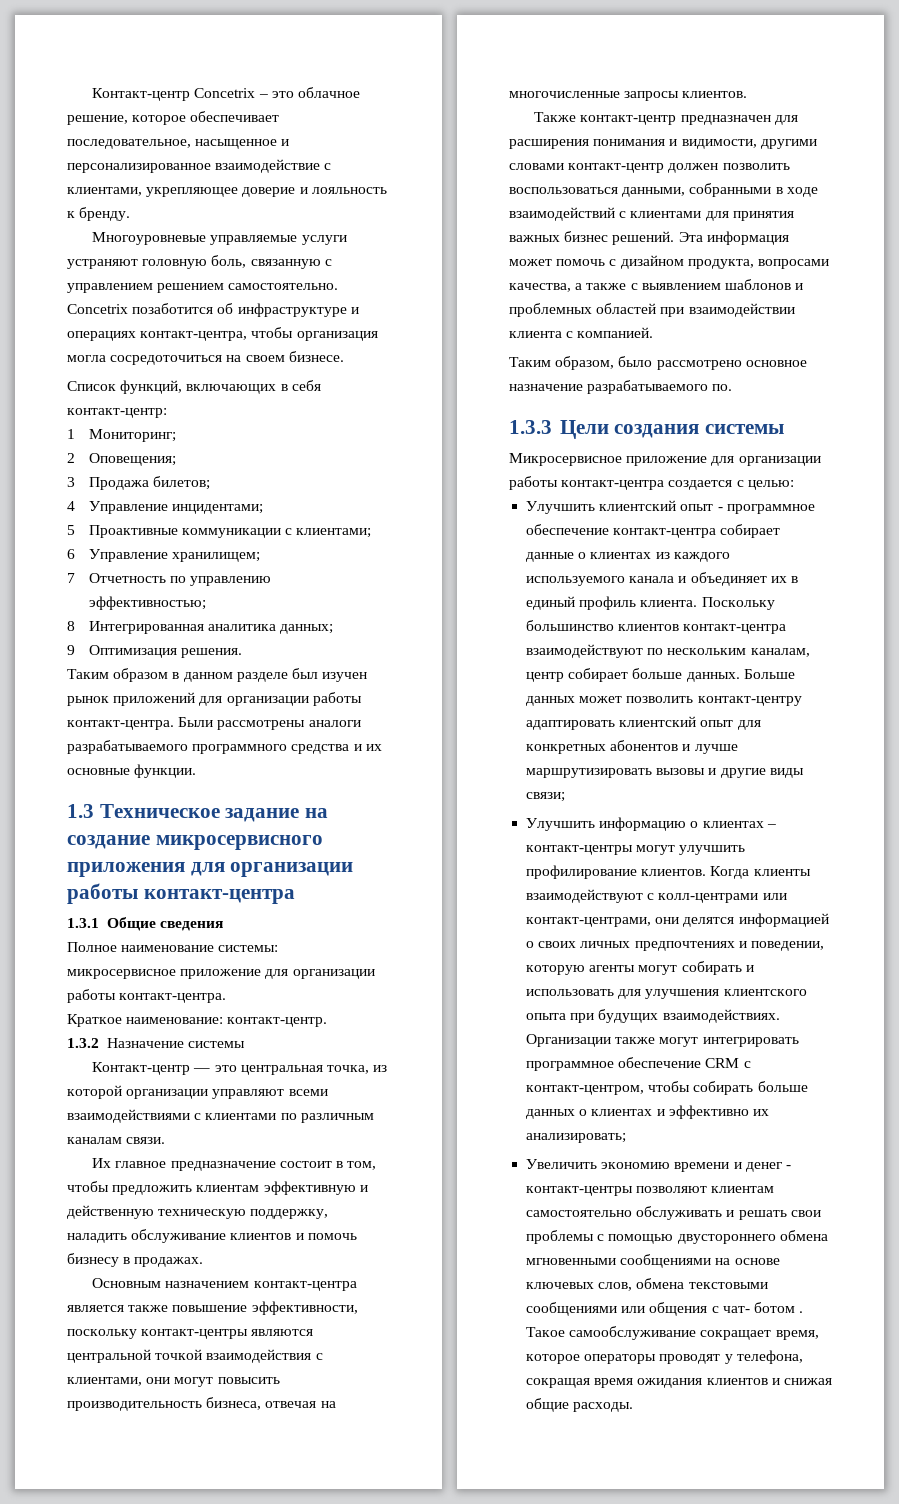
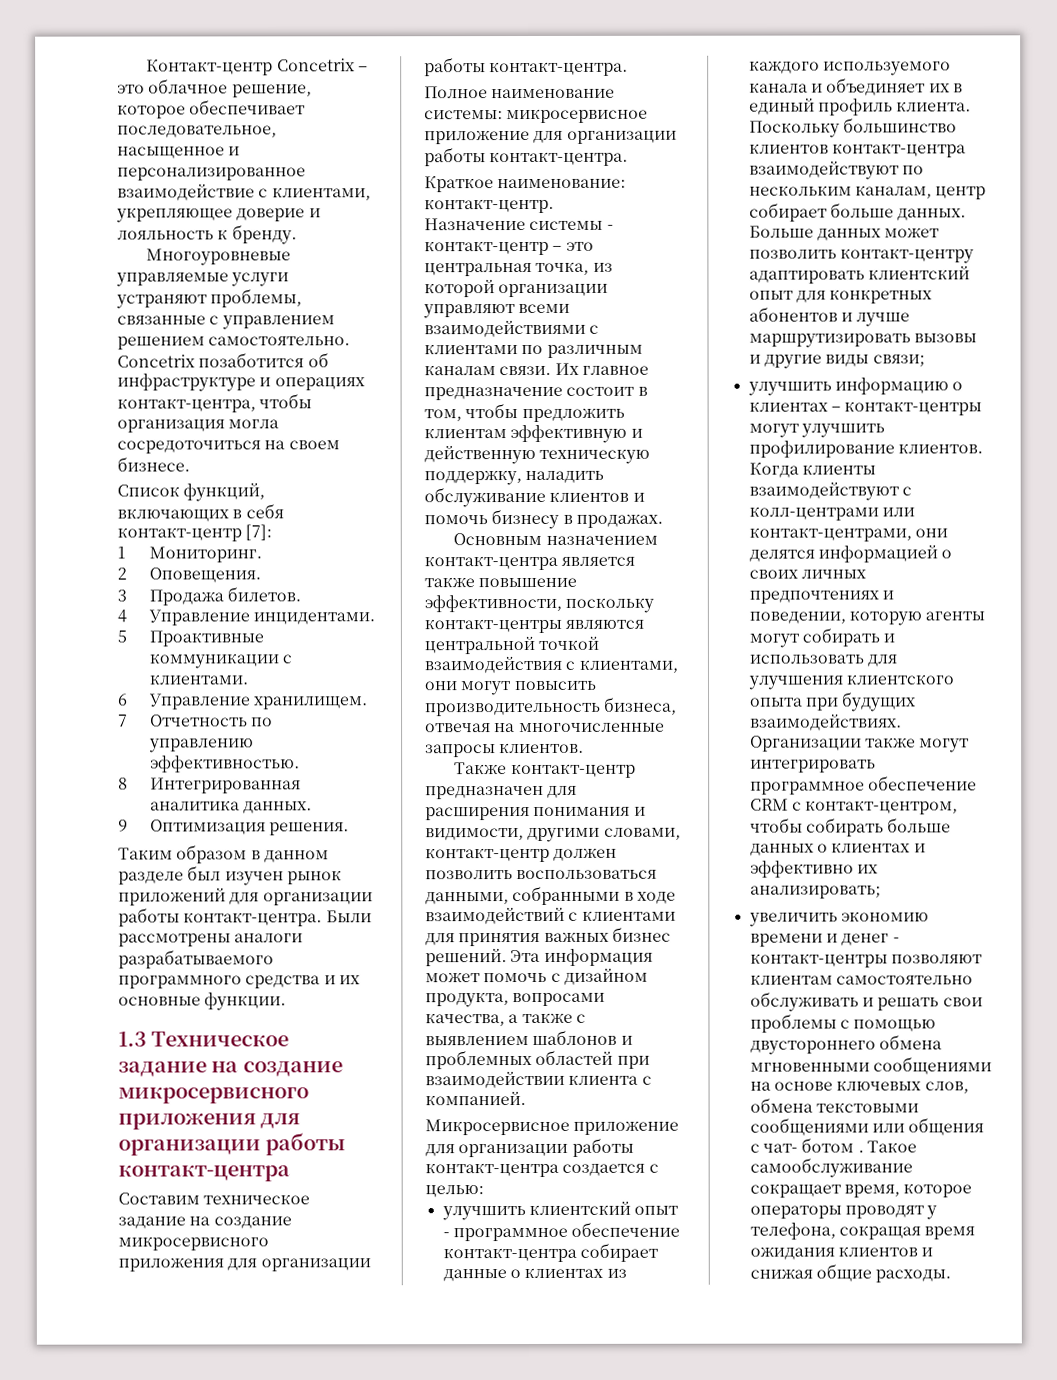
- Многоуровневые управляемые услуги устраняют головную боль, связанную с управлением решением самостоятельно.
+ Многоуровневые управляемые услуги устраняют проблемы, связанные с управлением решением самостоятельно.
- Список функций, включающих в себя контакт-центр:
+ Список функций, включающих в себя контакт-центр [7]:
- 1 Мониторинг;
+ 1 Мониторинг.
- 2 Оповещения;
+ 2 Оповещения.
- 3 Продажа билетов;
+ 3 Продажа билетов.
- 4 Управление инцидентами;
+ 4 Управление инцидентами.
- 5 Проактивные коммуникации с клиентами;
+ 5 Проактивные коммуникации с клиентами.
- 6 Управление хранилищем;
+ 6 Управление хранилищем.
- 7 Отчетность по управлению эффективностью;
+ 7 Отчетность по управлению эффективностью.
- 8 Интегрированная аналитика данных;
+ 8 Интегрированная аналитика данных.
- 1.3.1 Общие сведения
+ Составим техническое задание на создание микросервисного приложения для организации работы контакт-центра.
- 1.3.2 Назначение системы
- Контакт-центр — это центральная точка, из которой организации управляют всеми взаимодействиями с клиентами по различным каналам связи.
- Их главное предназначение состоит в том, чтобы предложить клиентам эффективную и действенную техническую поддержку, наладить обслуживание клиентов и помочь бизнесу в продажах.
+ Назначение системы - контакт-центр – это центральная точка, из которой организации управляют всеми взаимодействиями с клиентами по различным каналам связи. Их главное предназначение состоит в том, чтобы предложить клиентам эффективную и действенную техническую поддержку, наладить обслуживание клиентов и помочь бизнесу в продажах.
- Также контакт-центр предназначен для расширения понимания и видимости, другими словами контакт-центр должен позволить воспользоваться данными, собранными в ходе взаимодействий с клиентами для принятия важных бизнес решений.
+ Также контакт-центр предназначен для расширения понимания и видимости, другими словами, контакт-центр должен позволить воспользоваться данными, собранными в ходе взаимодействий с клиентами для принятия важных бизнес решений.
- Таким образом, было рассмотрено основное назначение разрабатываемого по.
- 1.3.3 Цели создания системы
- Улучшить клиентский опыт - программное обеспечение контакт-центра собирает данные о клиентах из каждого используемого канала и объединяет их в единый профиль клиента.
+ улучшить клиентский опыт - программное обеспечение контакт-центра собирает данные о клиентах из каждого используемого канала и объединяет их в единый профиль клиента.
- Улучшить информацию о клиентах – контакт-центры могут улучшить профилирование клиентов.
+ улучшить информацию о клиентах – контакт-центры могут улучшить профилирование клиентов.
- Увеличить экономию времени и денег - контакт-центры позволяют клиентам самостоятельно обслуживать и решать свои проблемы с помощью двустороннего обмена мгновенными сообщениями на основе ключевых слов, обмена текстовыми сообщениями или общения с чат- ботом .
+ увеличить экономию времени и денег - контакт-центры позволяют клиентам самостоятельно обслуживать и решать свои проблемы с помощью двустороннего обмена мгновенными сообщениями на основе ключевых слов, обмена текстовыми сообщениями или общения с чат- ботом .

